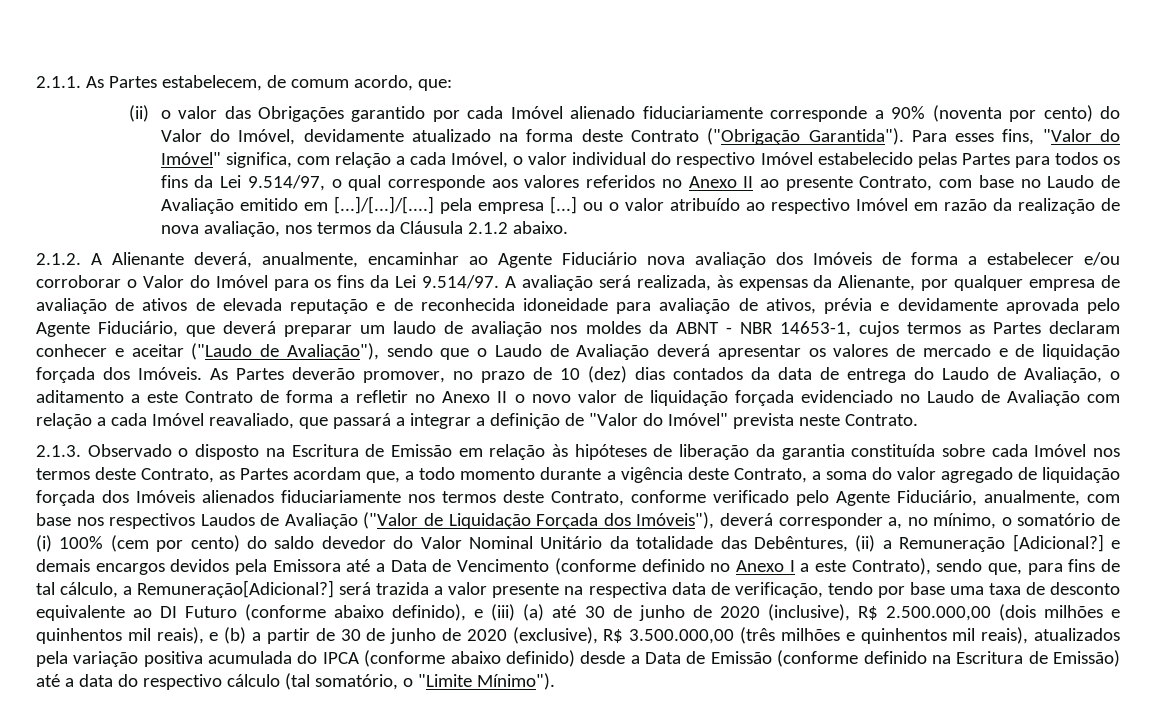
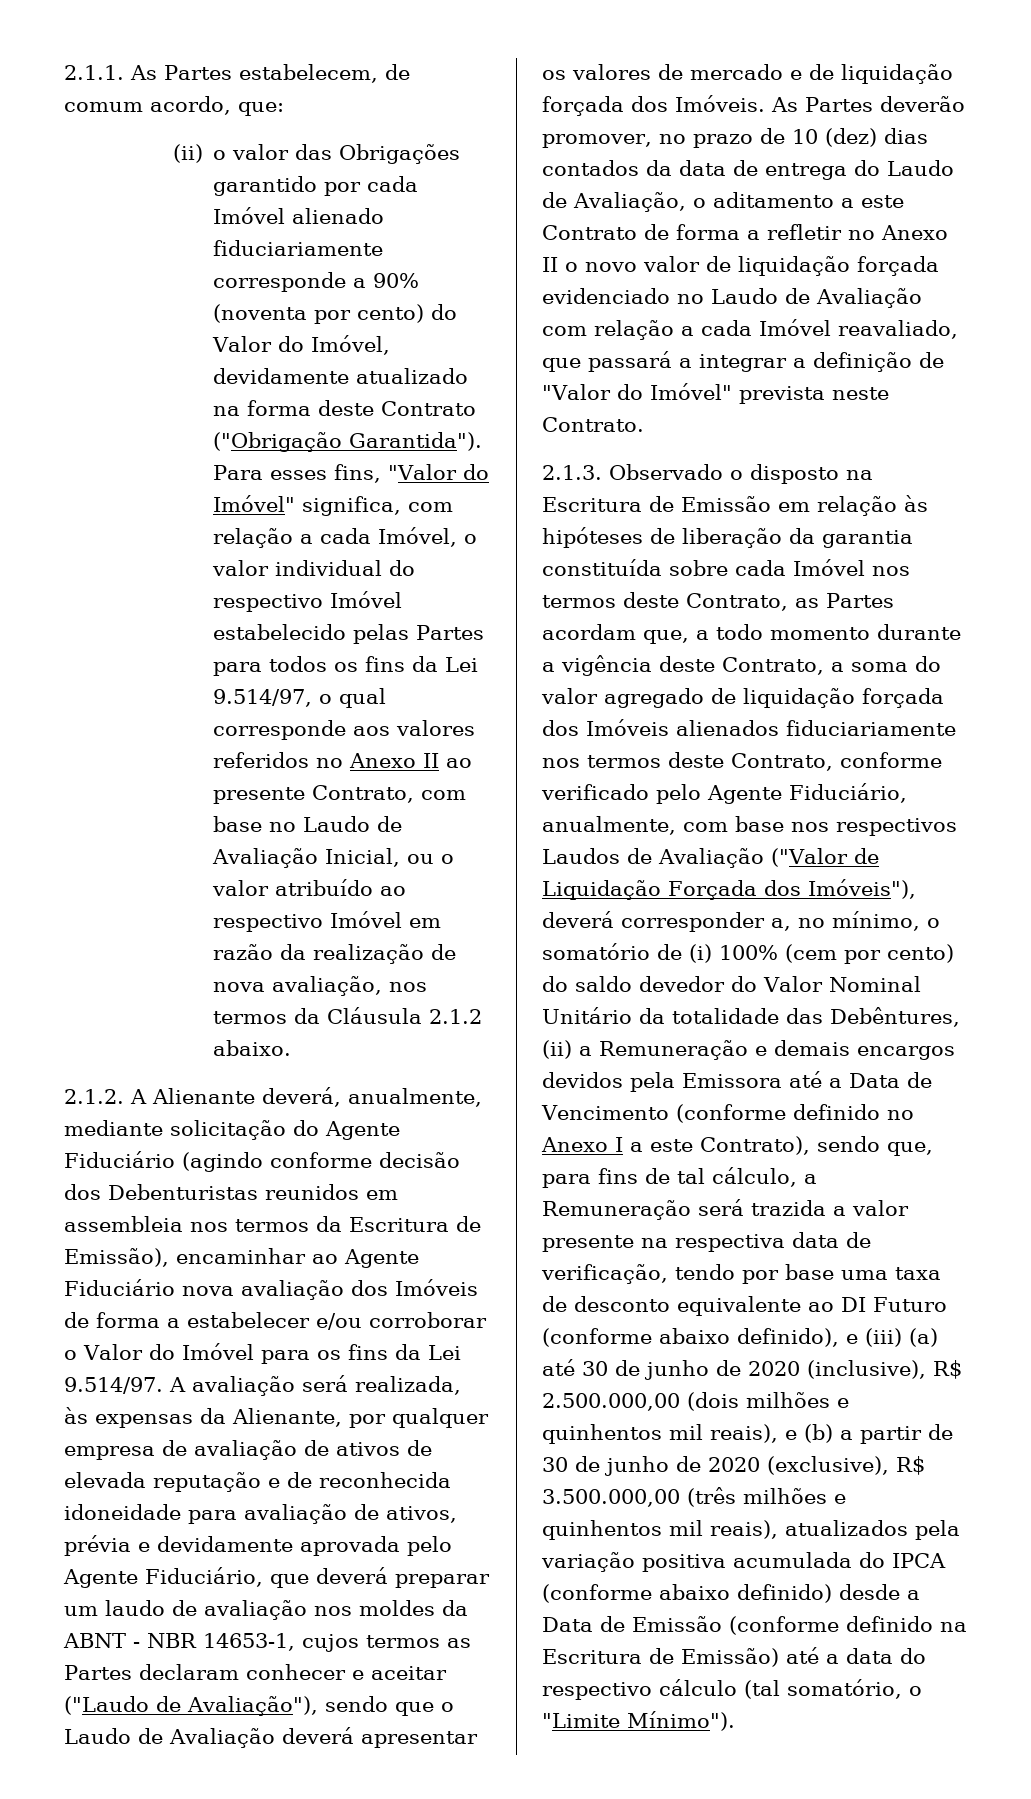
- Para esses fins, "Valor do Imóvel" significa, com relação a cada Imóvel, o valor individual do respectivo Imóvel estabelecido pelas Partes para todos os fins da Lei 9.514/97, o qual corresponde aos valores referidos no Anexo II ao presente Contrato, com base no Laudo de Avaliação emitido em [...]/[...]/[....] pela empresa [...] ou o valor atribuído ao respectivo Imóvel em razão da realização de nova avaliação, nos termos da Cláusula 2.1.2 abaixo.
+ Para esses fins, "Valor do Imóvel" significa, com relação a cada Imóvel, o valor individual do respectivo Imóvel estabelecido pelas Partes para todos os fins da Lei 9.514/97, o qual corresponde aos valores referidos no Anexo II ao presente Contrato, com base no Laudo de Avaliação Inicial, ou o valor atribuído ao respectivo Imóvel em razão da realização de nova avaliação, nos termos da Cláusula 2.1.2 abaixo.
- 2.1.2. A Alienante deverá, anualmente, encaminhar ao Agente Fiduciário nova avaliação dos Imóveis de forma a estabelecer e/ou corroborar o Valor do Imóvel para os fins da Lei 9.514/97. A avaliação será realizada, às expensas da Alienante, por qualquer empresa de avaliação de ativos de elevada reputação e de reconhecida idoneidade para avaliação de ativos, prévia e devidamente aprovada pelo Agente Fiduciário, que deverá preparar um laudo de avaliação nos moldes da ABNT - NBR 14653-1, cujos termos as Partes declaram conhecer e aceitar ("Laudo de Avaliação"), sendo que o Laudo de Avaliação deverá apresentar os valores de mercado e de liquidação forçada dos Imóveis.
+ 2.1.2. A Alienante deverá, anualmente, mediante solicitação do Agente Fiduciário (agindo conforme decisão dos Debenturistas reunidos em assembleia nos termos da Escritura de Emissão), encaminhar ao Agente Fiduciário nova avaliação dos Imóveis de forma a estabelecer e/ou corroborar o Valor do Imóvel para os fins da Lei 9.514/97. A avaliação será realizada, às expensas da Alienante, por qualquer empresa de avaliação de ativos de elevada reputação e de reconhecida idoneidade para avaliação de ativos, prévia e devidamente aprovada pelo Agente Fiduciário, que deverá preparar um laudo de avaliação nos moldes da ABNT - NBR 14653-1, cujos termos as Partes declaram conhecer e aceitar ("Laudo de Avaliação"), sendo que o Laudo de Avaliação deverá apresentar os valores de mercado e de liquidação forçada dos Imóveis.
- 2.1.3. Observado o disposto na Escritura de Emissão em relação às hipóteses de liberação da garantia constituída sobre cada Imóvel nos termos deste Contrato, as Partes acordam que, a todo momento durante a vigência deste Contrato, a soma do valor agregado de liquidação forçada dos Imóveis alienados fiduciariamente nos termos deste Contrato, conforme verificado pelo Agente Fiduciário, anualmente, com base nos respectivos Laudos de Avaliação ("Valor de Liquidação Forçada dos Imóveis"), deverá corresponder a, no mínimo, o somatório de (i) 100% (cem por cento) do saldo devedor do Valor Nominal Unitário da totalidade das Debêntures, (ii) a Remuneração [Adicional?] e demais encargos devidos pela Emissora até a Data de Vencimento (conforme definido no Anexo I a este Contrato), sendo que, para fins de tal cálculo, a Remuneração[Adicional?] será trazida a valor presente na respectiva data de verificação, tendo por base uma taxa de desconto equivalente ao DI Futuro (conforme abaixo definido), e (iii) (a) até 30 de junho de 2020 (inclusive), R$ 2.500.000,00 (dois milhões e quinhentos mil reais), e (b) a partir de 30 de junho de 2020 (exclusive), R$ 3.500.000,00 (três milhões e quinhentos mil reais), atualizados pela variação positiva acumulada do IPCA (conforme abaixo definido) desde a Data de Emissão (conforme definido na Escritura de Emissão) até a data do respectivo cálculo (tal somatório, o "Limite Mínimo").
+ 2.1.3. Observado o disposto na Escritura de Emissão em relação às hipóteses de liberação da garantia constituída sobre cada Imóvel nos termos deste Contrato, as Partes acordam que, a todo momento durante a vigência deste Contrato, a soma do valor agregado de liquidação forçada dos Imóveis alienados fiduciariamente nos termos deste Contrato, conforme verificado pelo Agente Fiduciário, anualmente, com base nos respectivos Laudos de Avaliação ("Valor de Liquidação Forçada dos Imóveis"), deverá corresponder a, no mínimo, o somatório de (i) 100% (cem por cento) do saldo devedor do Valor Nominal Unitário da totalidade das Debêntures, (ii) a Remuneração e demais encargos devidos pela Emissora até a Data de Vencimento (conforme definido no Anexo I a este Contrato), sendo que, para fins de tal cálculo, a Remuneração será trazida a valor presente na respectiva data de verificação, tendo por base uma taxa de desconto equivalente ao DI Futuro (conforme abaixo definido), e (iii) (a) até 30 de junho de 2020 (inclusive), R$ 2.500.000,00 (dois milhões e quinhentos mil reais), e (b) a partir de 30 de junho de 2020 (exclusive), R$ 3.500.000,00 (três milhões e quinhentos mil reais), atualizados pela variação positiva acumulada do IPCA (conforme abaixo definido) desde a Data de Emissão (conforme definido na Escritura de Emissão) até a data do respectivo cálculo (tal somatório, o "Limite Mínimo").

